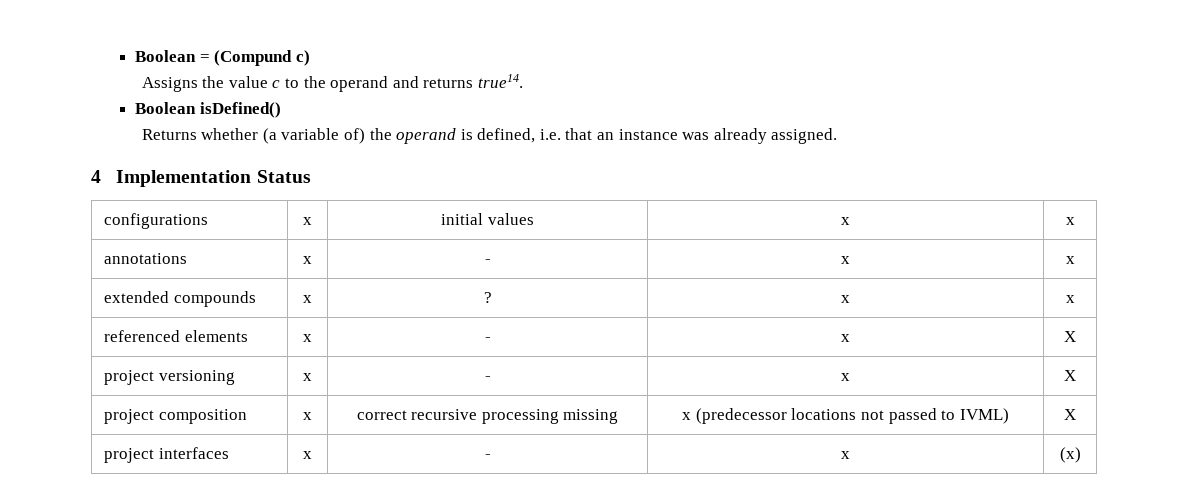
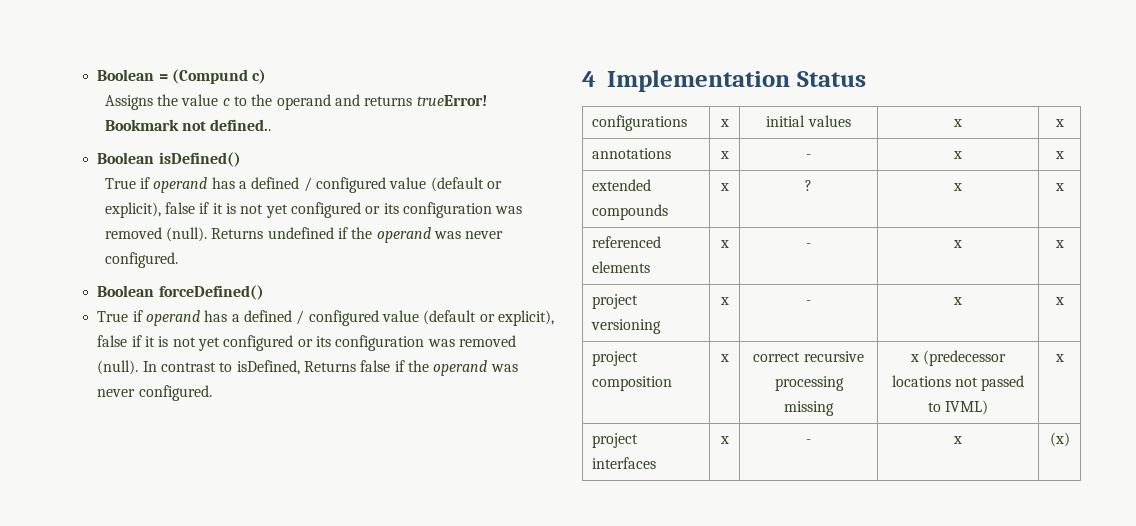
- Assigns the value c to the operand and returns true14.
+ Assigns the value c to the operand and returns trueError! Bookmark not defined..
  Boolean isDefined()
- Returns whether (a variable of) the operand is defined, i.e. that an instance was already assigned.
+ True if operand has a defined / configured value (default or explicit), false if it is not yet configured or its configuration was removed (null). Returns undefined if the operand was never configured.
+ Boolean forceDefined()
+ True if operand has a defined / configured value (default or explicit), false if it is not yet configured or its configuration was removed (null). In contrast to isDefined, Returns false if the operand was never configured.
- referenced elements | x | - | x | X
+ referenced elements | x | - | x | x
- project versioning | x | - | x | X
+ project versioning | x | - | x | x
- project composition | x | correct recursive processing missing | x (predecessor locations not passed to IVML) | X
+ project composition | x | correct recursive processing missing | x (predecessor locations not passed to IVML) | x

